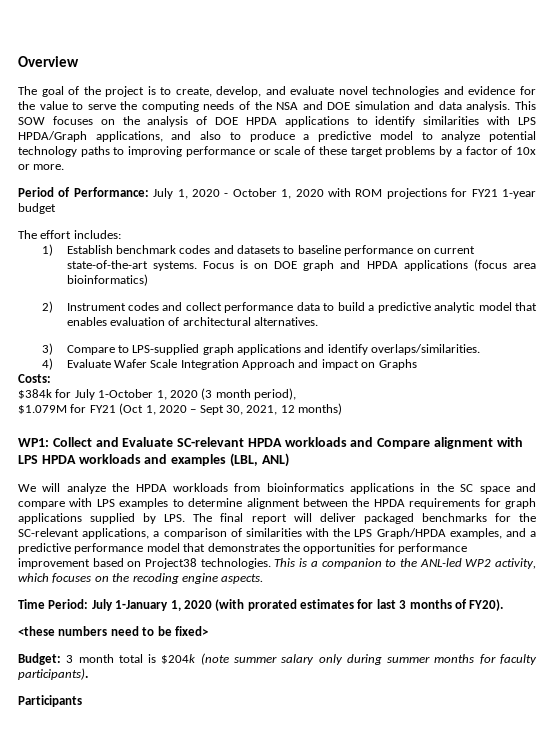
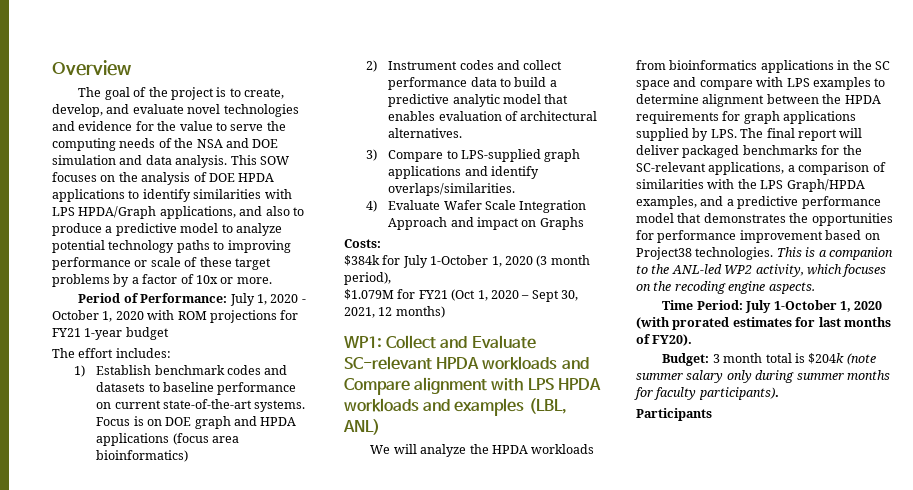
- Time Period: July 1-January 1, 2020 (with prorated estimates for last 3 months of FY20).
+ Time Period: July 1-October 1, 2020 (with prorated estimates for last months of FY20).
- <these numbers need to be fixed>

